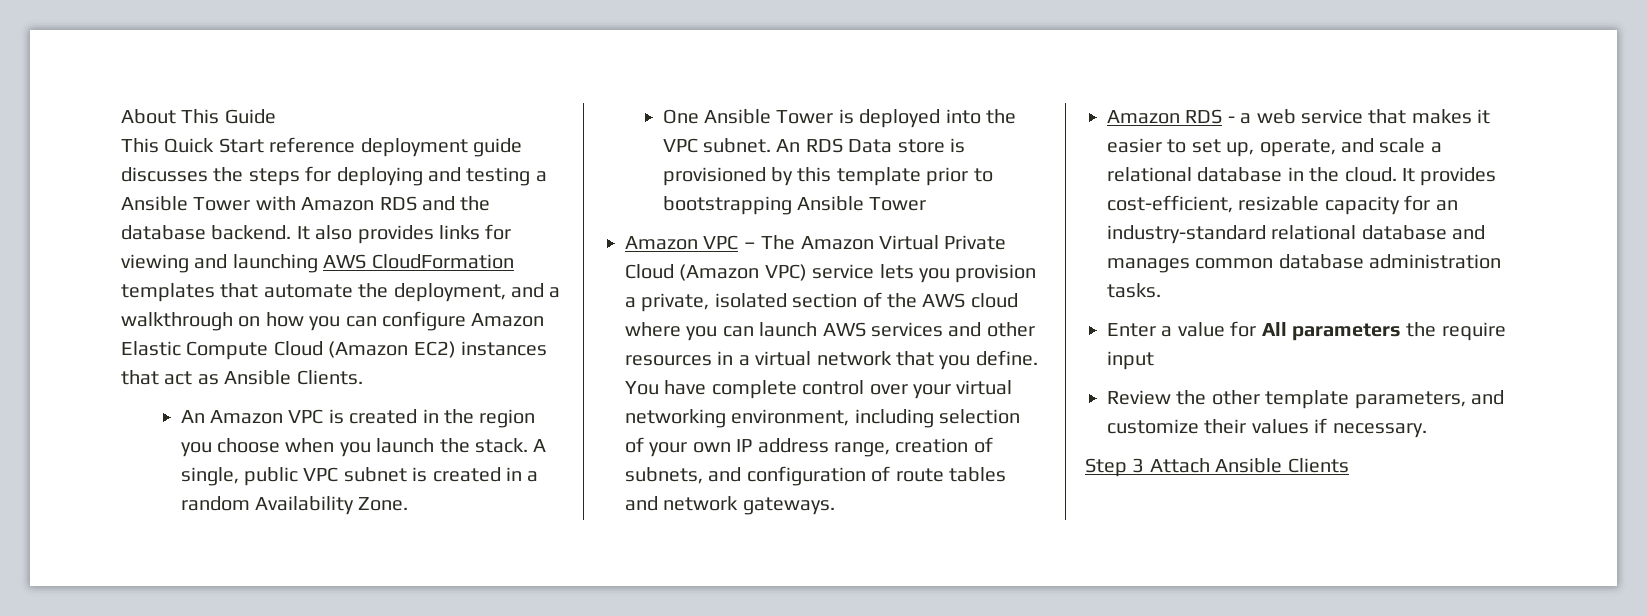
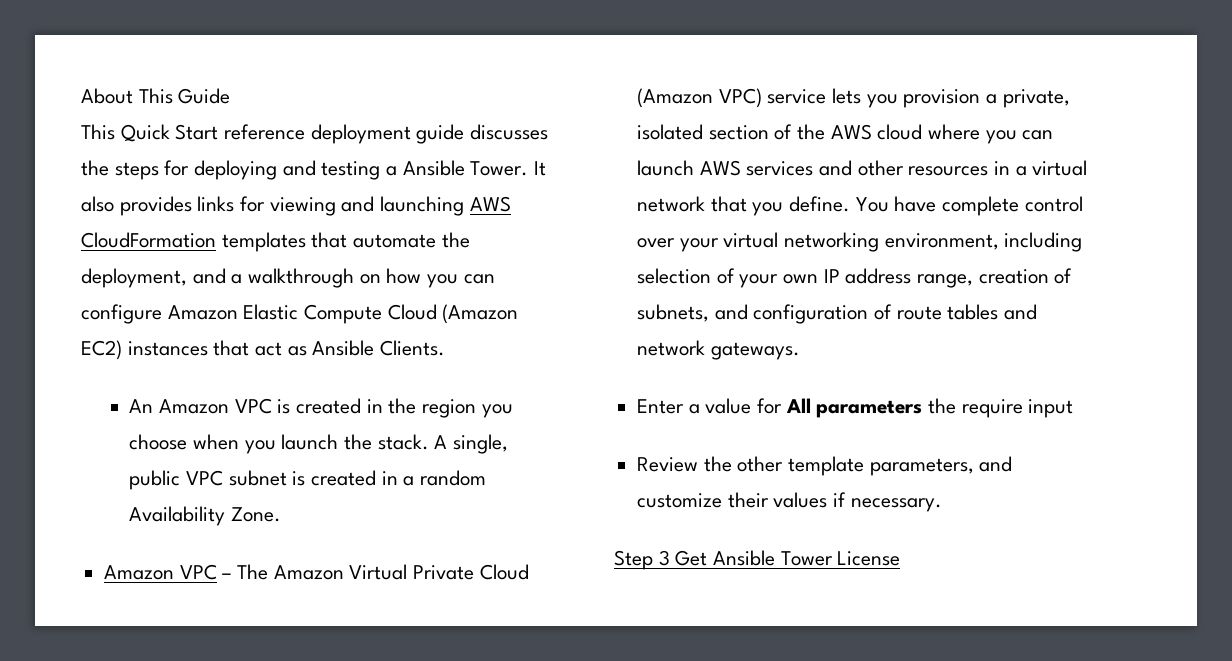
- This Quick Start reference deployment guide discusses the steps for deploying and testing a Ansible Tower with Amazon RDS and the database backend.
+ This Quick Start reference deployment guide discusses the steps for deploying and testing a Ansible Tower.
- One Ansible Tower is deployed into the VPC subnet. An RDS Data store is provisioned by this template prior to bootstrapping Ansible Tower
- Amazon RDS - a web service that makes it easier to set up, operate, and scale a relational database in the cloud. It provides cost-efficient, resizable capacity for an industry-standard relational database and manages common database administration tasks.
- Step 3 Attach Ansible Clients
+ Step 3 Get Ansible Tower License

